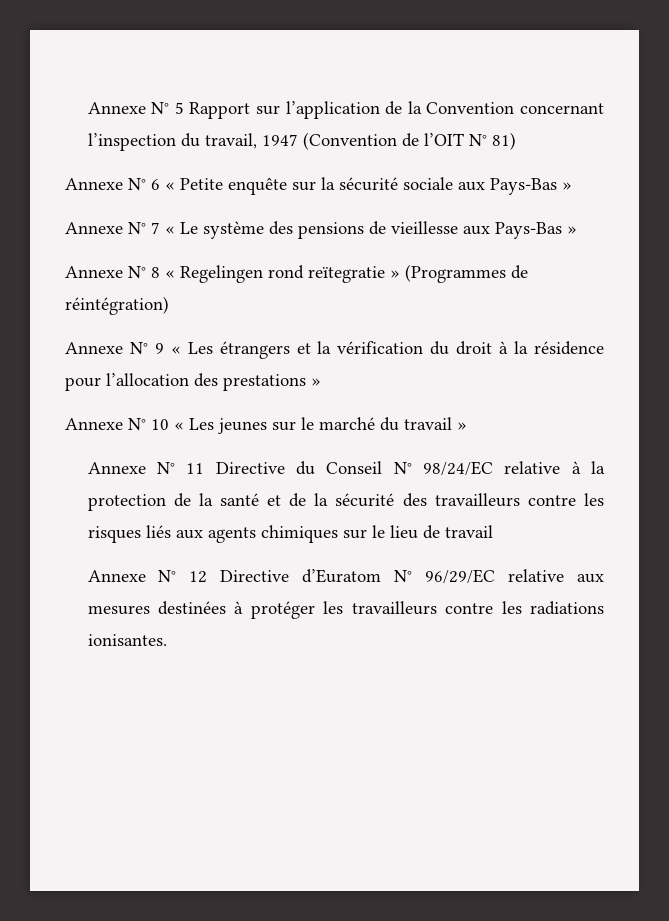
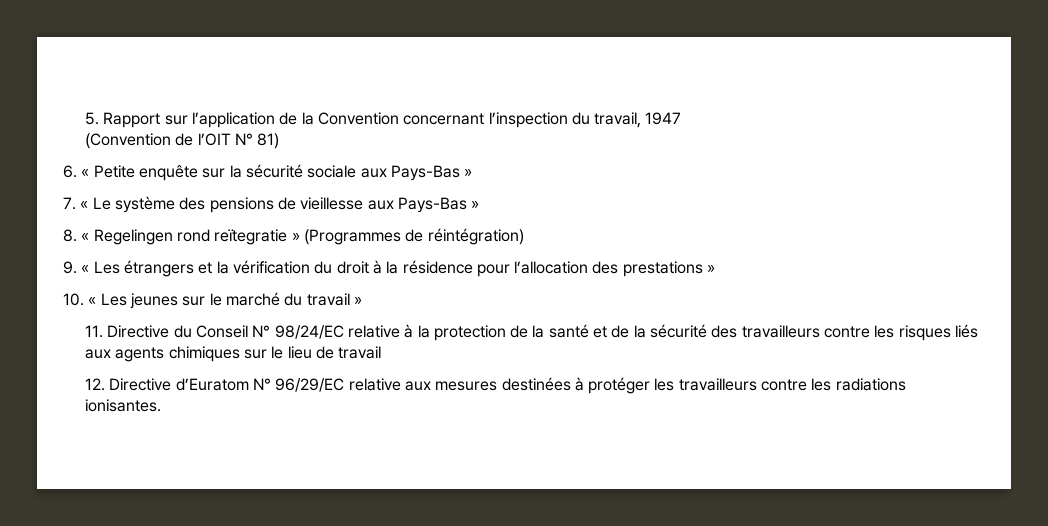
- Annexe N° 5 Rapport sur l’application de la Convention concernant l’inspection du travail, 1947 (Convention de l’OIT N° 81)
+ 5. Rapport sur l’application de la Convention concernant l’inspection du travail, 1947
+ (Convention de l’OIT N° 81)
- Annexe N° 6 « Petite enquête sur la sécurité sociale aux Pays-Bas »
+ 6. « Petite enquête sur la sécurité sociale aux Pays-Bas »
- Annexe N° 7 « Le système des pensions de vieillesse aux Pays-Bas »
+ 7. « Le système des pensions de vieillesse aux Pays-Bas »
- Annexe N° 8 « Regelingen rond reïtegratie » (Programmes de réintégration)
+ 8. « Regelingen rond reïtegratie » (Programmes de réintégration)
- Annexe N° 9 « Les étrangers et la vérification du droit à la résidence pour l’allocation des prestations »
+ 9. « Les étrangers et la vérification du droit à la résidence pour l’allocation des prestations »
- Annexe N° 10 « Les jeunes sur le marché du travail »
+ 10. « Les jeunes sur le marché du travail »
- Annexe N° 11 Directive du Conseil N° 98/24/EC relative à la protection de la santé et de la sécurité des travailleurs contre les risques liés aux agents chimiques sur le lieu de travail
+ 11. Directive du Conseil N° 98/24/EC relative à la protection de la santé et de la sécurité des travailleurs contre les risques liés aux agents chimiques sur le lieu de travail
- Annexe N° 12 Directive d’Euratom N° 96/29/EC relative aux mesures destinées à protéger les travailleurs contre les radiations ionisantes.
+ 12. Directive d’Euratom N° 96/29/EC relative aux mesures destinées à protéger les travailleurs contre les radiations ionisantes.

